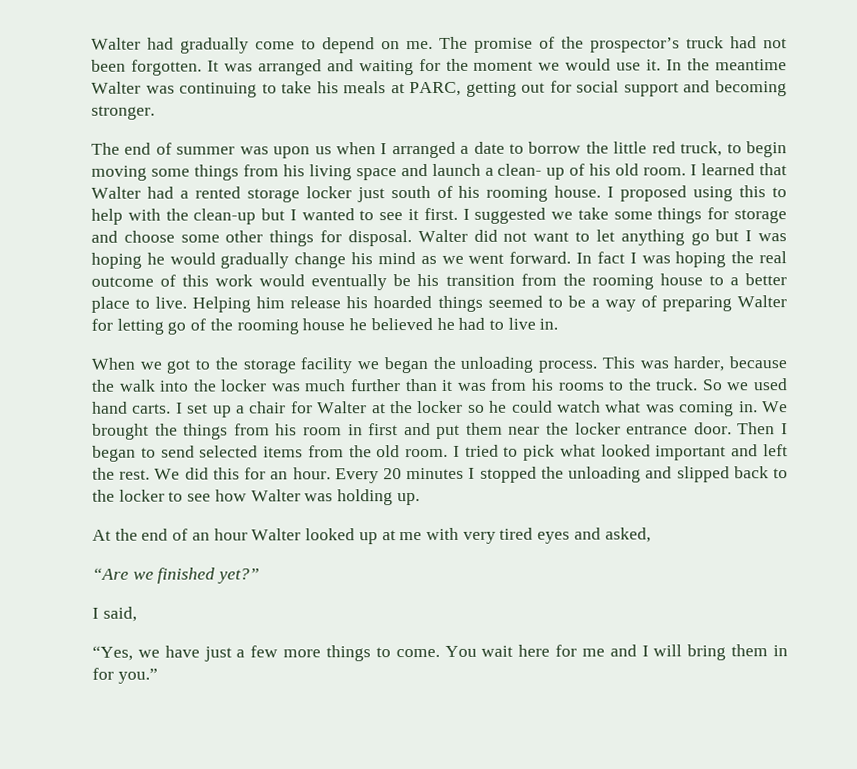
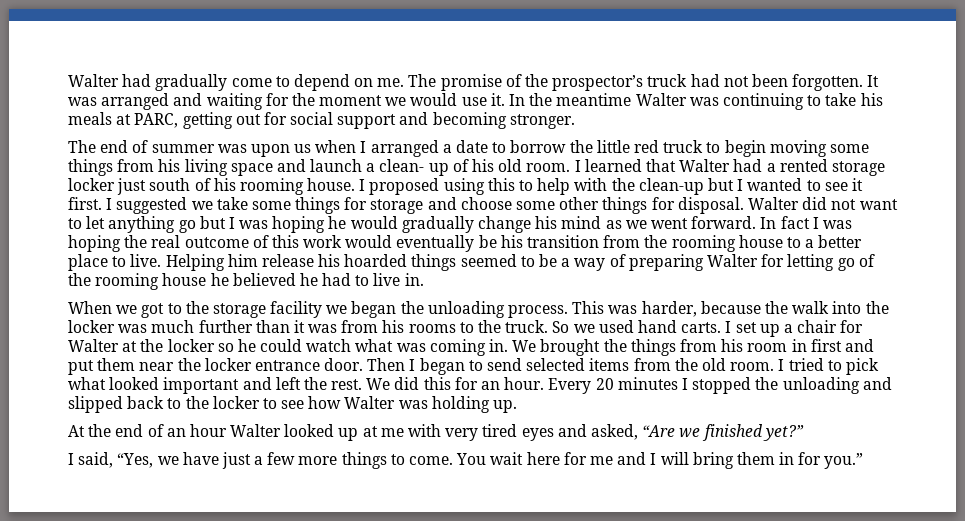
- The end of summer was upon us when I arranged a date to borrow the little red truck, to begin moving some things from his living space and launch a clean- up of his old room.
+ The end of summer was upon us when I arranged a date to borrow the little red truck to begin moving some things from his living space and launch a clean- up of his old room.
- At the end of an hour Walter looked up at me with very tired eyes and asked,
- “Are we finished yet?”
+ At the end of an hour Walter looked up at me with very tired eyes and asked, “Are we finished yet?”
- I said,
- “Yes, we have just a few more things to come.
+ I said, “Yes, we have just a few more things to come.

